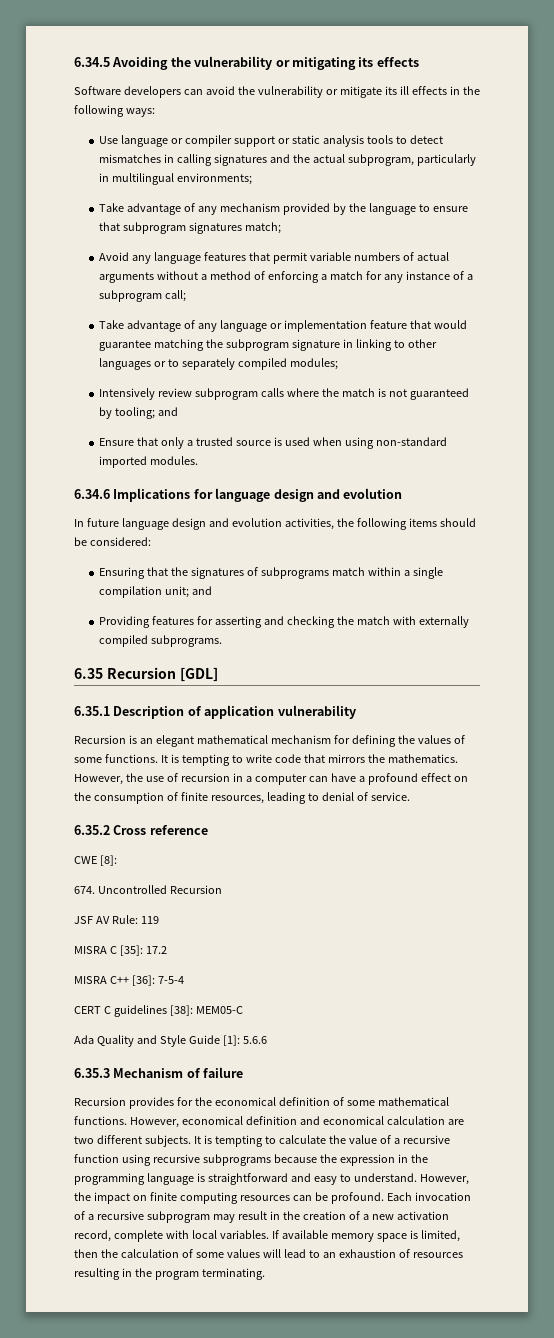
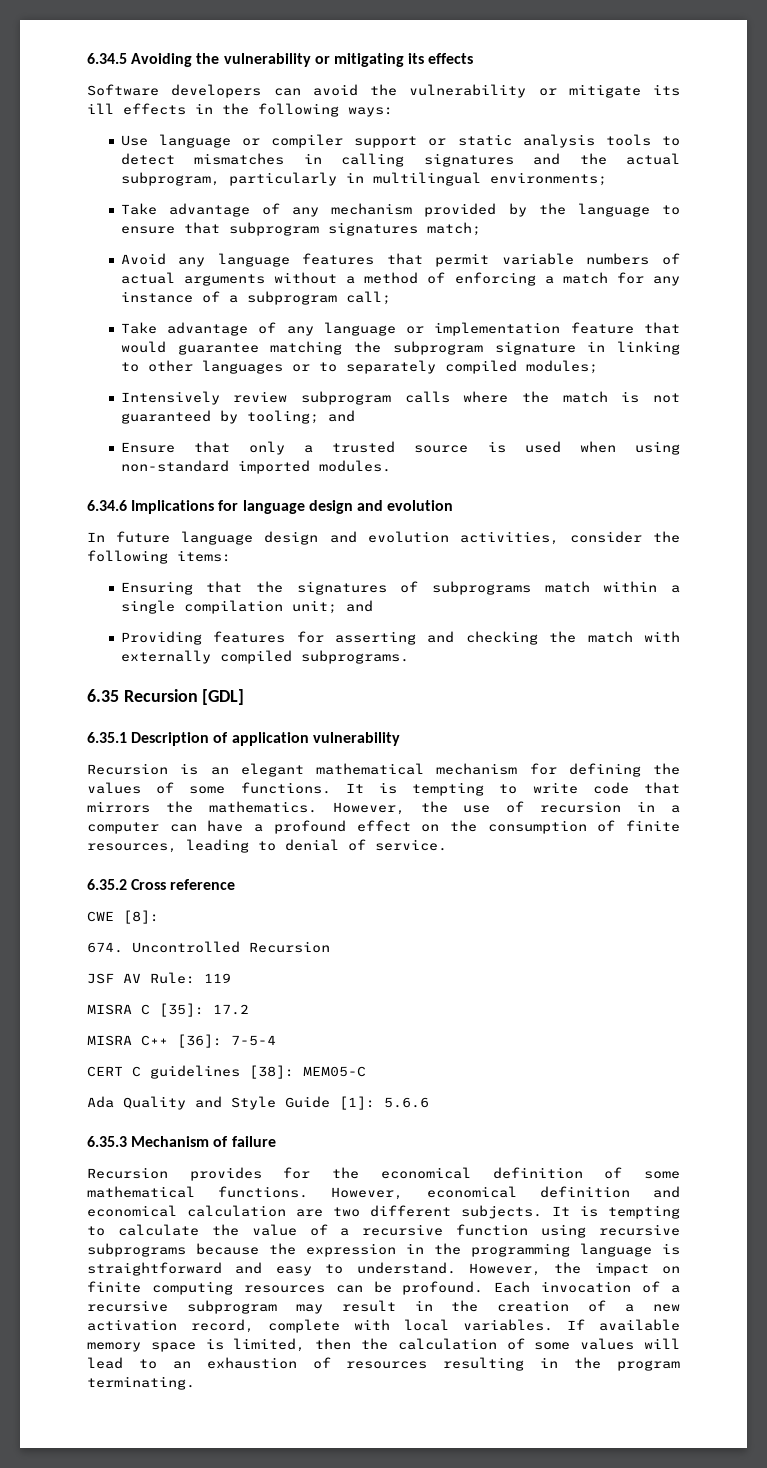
- In future language design and evolution activities, the following items should be considered:
+ In future language design and evolution activities, consider the following items:

